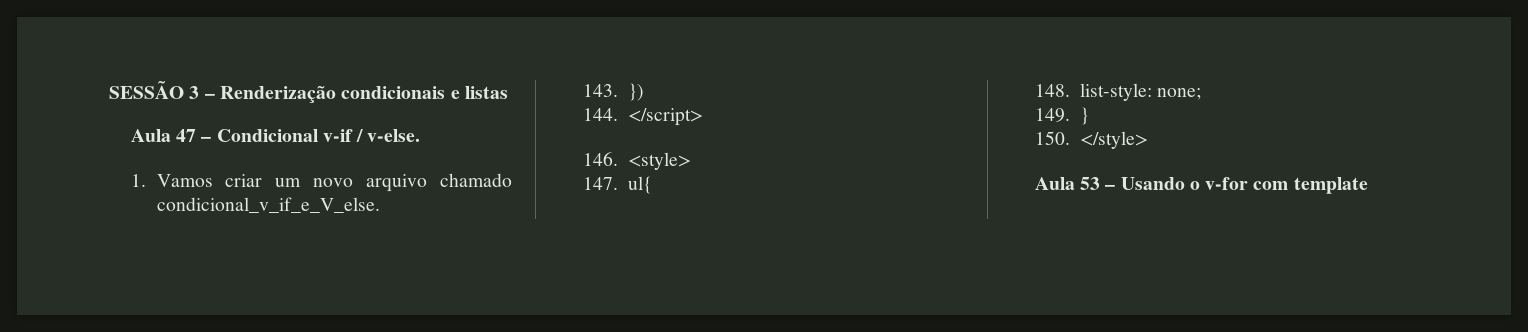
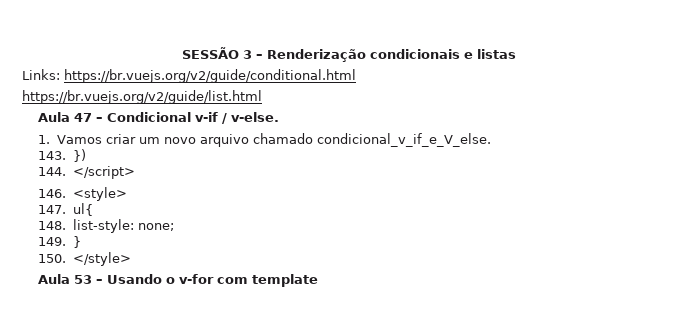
+ Links: https://br.vuejs.org/v2/guide/conditional.html
+ https://br.vuejs.org/v2/guide/list.html

